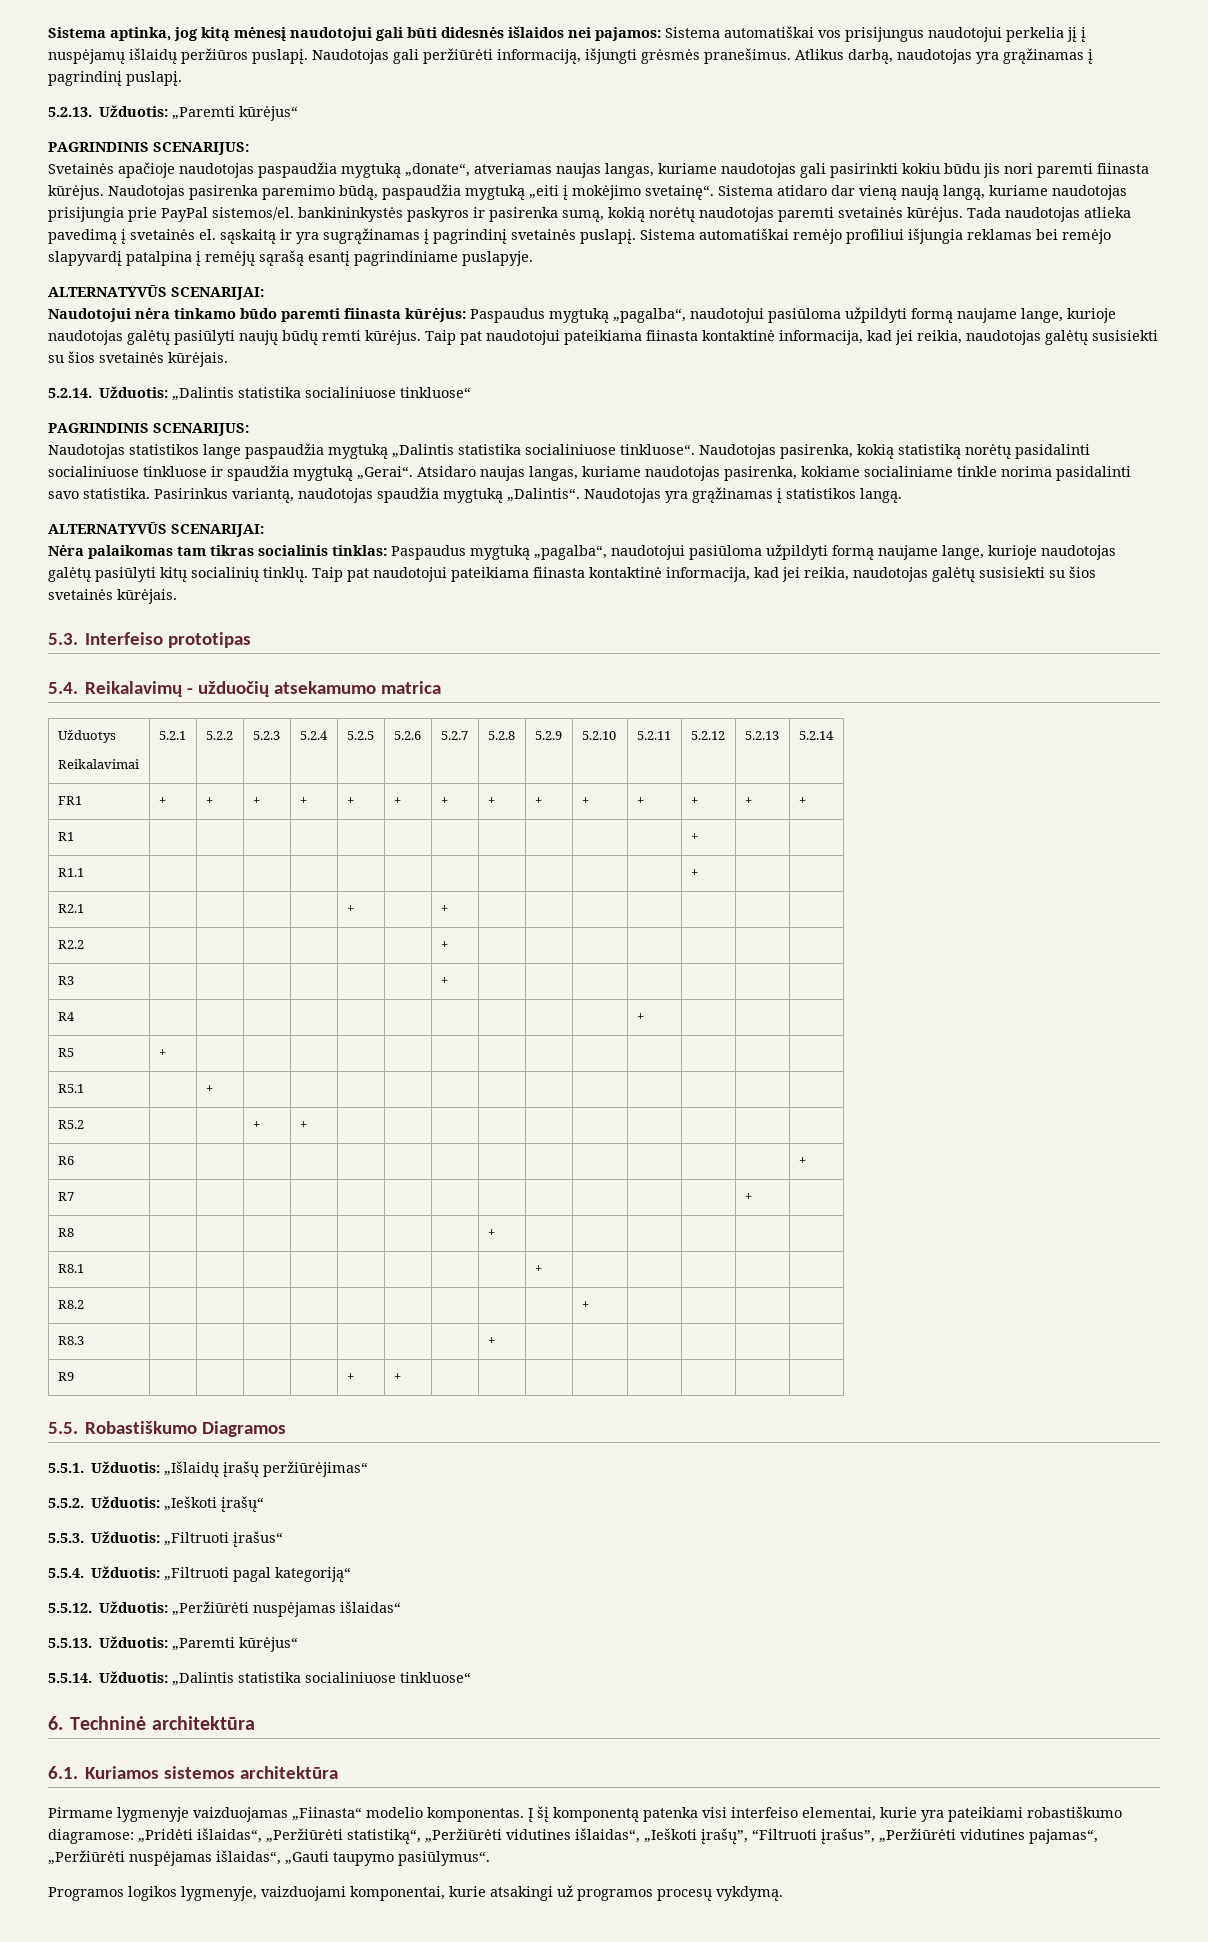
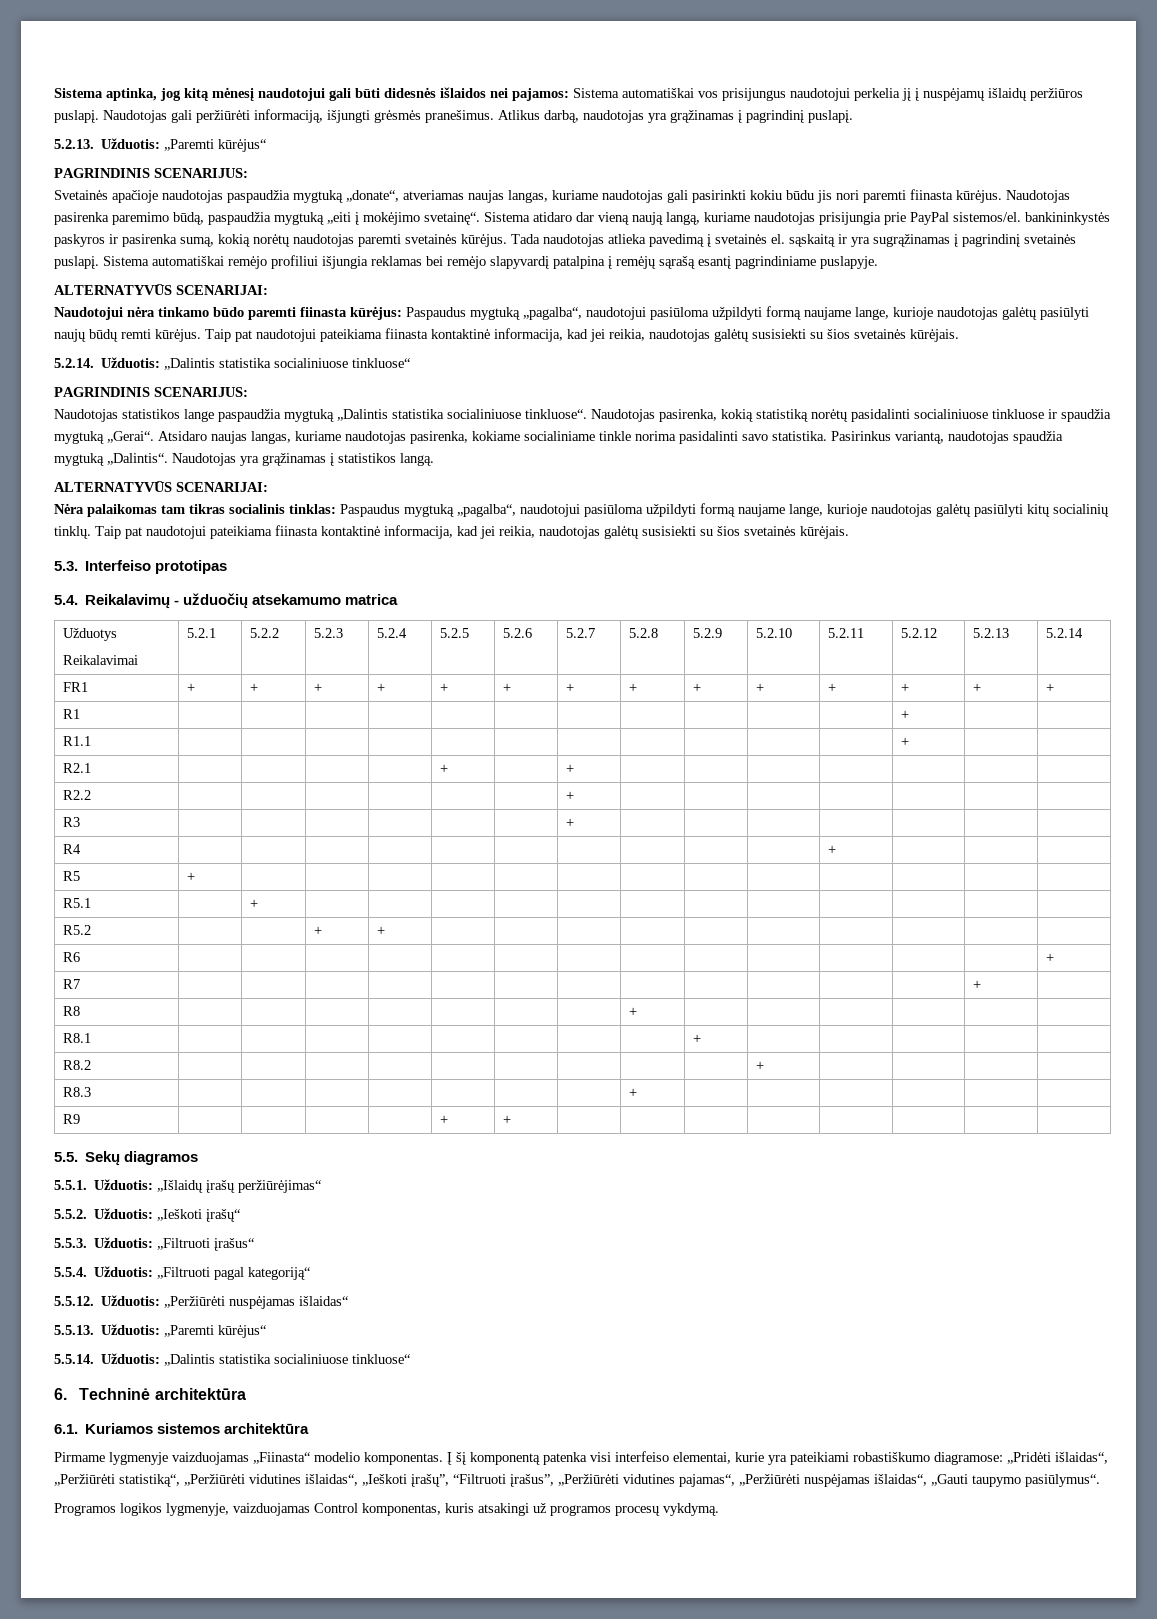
- 5.5. Robastiškumo Diagramos
+ 5.5. Sekų diagramos
- Programos logikos lygmenyje, vaizduojami komponentai, kurie atsakingi už programos procesų vykdymą.
+ Programos logikos lygmenyje, vaizduojamas Control komponentas, kuris atsakingi už programos procesų vykdymą.

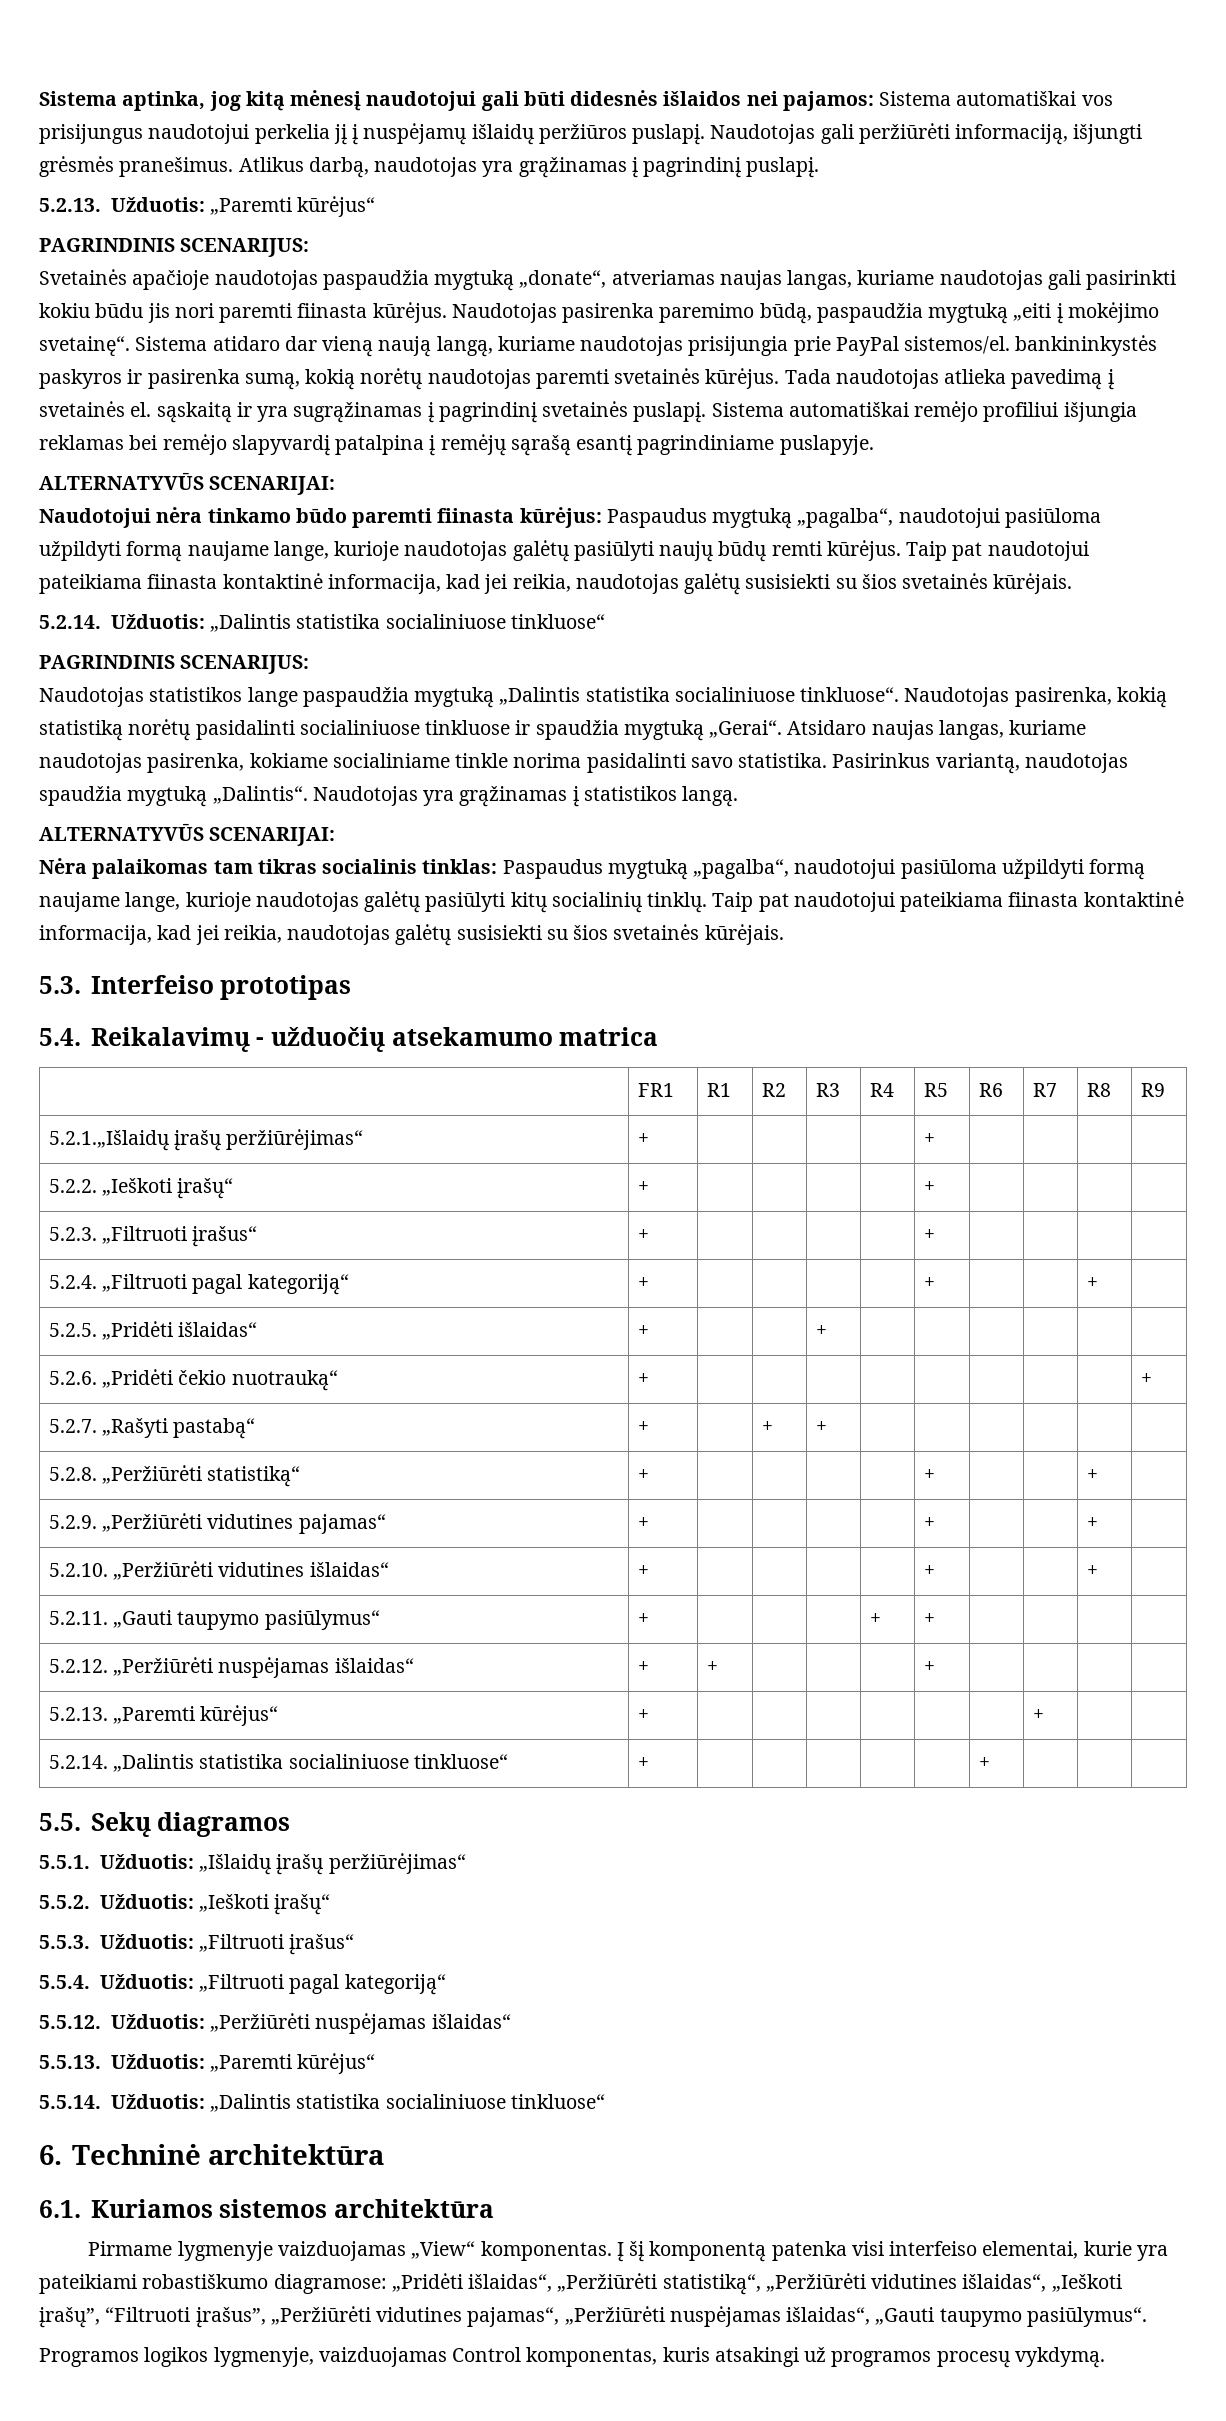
- Užduotys
- Reikalavimai | 5.2.1 | 5.2.2 | 5.2.3 | 5.2.4 | 5.2.5 | 5.2.6 | 5.2.7 | 5.2.8 | 5.2.9 | 5.2.10 | 5.2.11 | 5.2.12 | 5.2.13 | 5.2.14
- FR1 | + | + | + | + | + | + | + | + | + | + | + | + | + | +
- R1 | | | | | | | | | | | | + | |
- R1.1 | | | | | | | | | | | | + | |
- R2.1 | | | | | + | | + | | | | | | |
- R2.2 | | | | | | | + | | | | | | |
- R3 | | | | | | | + | | | | | | |
- R4 | | | | | | | | | | | + | | |
- R5 | + | | | | | | | | | | | | |
- R5.1 | | + | | | | | | | | | | | |
- R5.2 | | | + | + | | | | | | | | | |
- R6 | | | | | | | | | | | | | | +
- R7 | | | | | | | | | | | | | + |
- R8 | | | | | | | | + | | | | | |
- R8.1 | | | | | | | | | + | | | | |
- R8.2 | | | | | | | | | | + | | | |
- R8.3 | | | | | | | | + | | | | | |
- R9 | | | | | + | + | | | | | | | |
+ | FR1 | R1 | R2 | R3 | R4 | R5 | R6 | R7 | R8 | R9
+ 5.2.1.„Išlaidų įrašų peržiūrėjimas“ | + | | | | | + | | | |
+ 5.2.2. „Ieškoti įrašų“ | + | | | | | + | | | |
+ 5.2.3. „Filtruoti įrašus“ | + | | | | | + | | | |
+ 5.2.4. „Filtruoti pagal kategoriją“ | + | | | | | + | | | + |
+ 5.2.5. „Pridėti išlaidas“ | + | | | + | | | | | |
+ 5.2.6. „Pridėti čekio nuotrauką“ | + | | | | | | | | | +
+ 5.2.7. „Rašyti pastabą“ | + | | + | + | | | | | |
+ 5.2.8. „Peržiūrėti statistiką“ | + | | | | | + | | | + |
+ 5.2.9. „Peržiūrėti vidutines pajamas“ | + | | | | | + | | | + |
+ 5.2.10. „Peržiūrėti vidutines išlaidas“ | + | | | | | + | | | + |
+ 5.2.11. „Gauti taupymo pasiūlymus“ | + | | | | + | + | | | |
+ 5.2.12. „Peržiūrėti nuspėjamas išlaidas“ | + | + | | | | + | | | |
+ 5.2.13. „Paremti kūrėjus“ | + | | | | | | | + | |
+ 5.2.14. „Dalintis statistika socialiniuose tinkluose“ | + | | | | | | + | | |
- Pirmame lygmenyje vaizduojamas „Fiinasta“ modelio komponentas.
+ Pirmame lygmenyje vaizduojamas „View“ komponentas.

